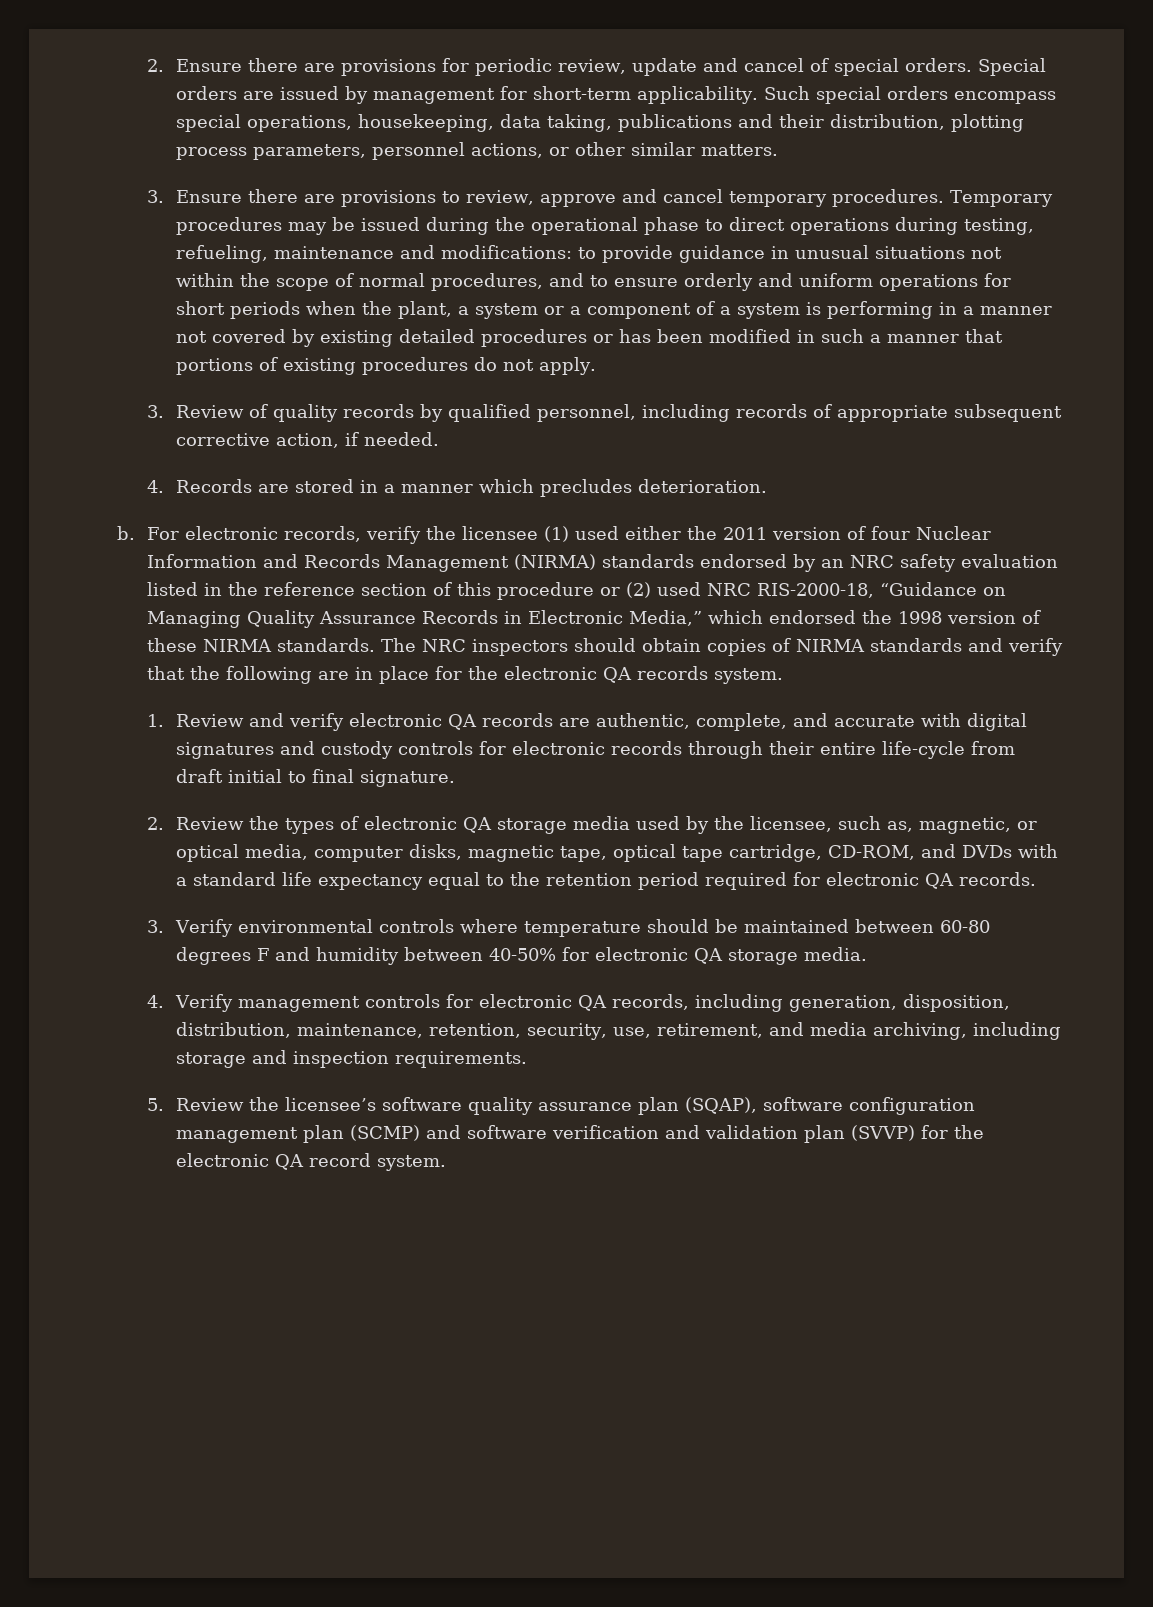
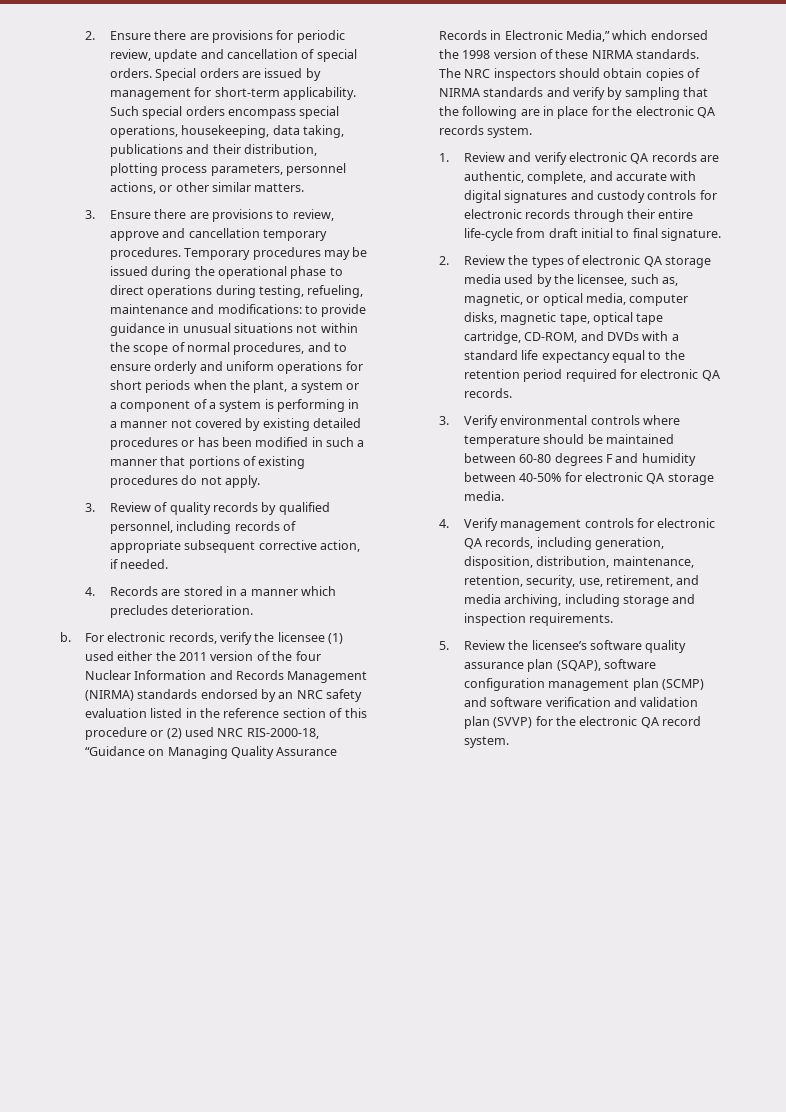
- 2. Ensure there are provisions for periodic review, update and cancel of special orders.
+ 2. Ensure there are provisions for periodic review, update and cancellation of special orders.
- 3. Ensure there are provisions to review, approve and cancel temporary procedures.
+ 3. Ensure there are provisions to review, approve and cancellation temporary procedures.
- For electronic records, verify the licensee (1) used either the 2011 version of four Nuclear Information and Records Management (NIRMA) standards endorsed by an NRC safety evaluation listed in the reference section of this procedure or (2) used NRC RIS-2000-18, “Guidance on Managing Quality Assurance Records in Electronic Media,” which endorsed the 1998 version of these NIRMA standards.
+ For electronic records, verify the licensee (1) used either the 2011 version of the four Nuclear Information and Records Management (NIRMA) standards endorsed by an NRC safety evaluation listed in the reference section of this procedure or (2) used NRC RIS-2000-18, “Guidance on Managing Quality Assurance Records in Electronic Media,” which endorsed the 1998 version of these NIRMA standards.
- The NRC inspectors should obtain copies of NIRMA standards and verify that the following are in place for the electronic QA records system.
+ The NRC inspectors should obtain copies of NIRMA standards and verify by sampling that the following are in place for the electronic QA records system.

